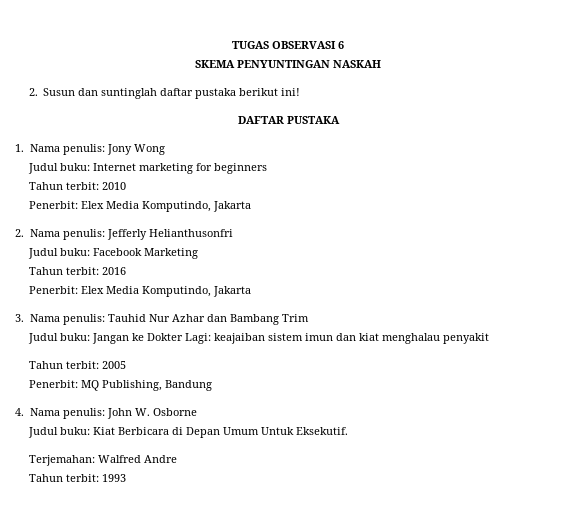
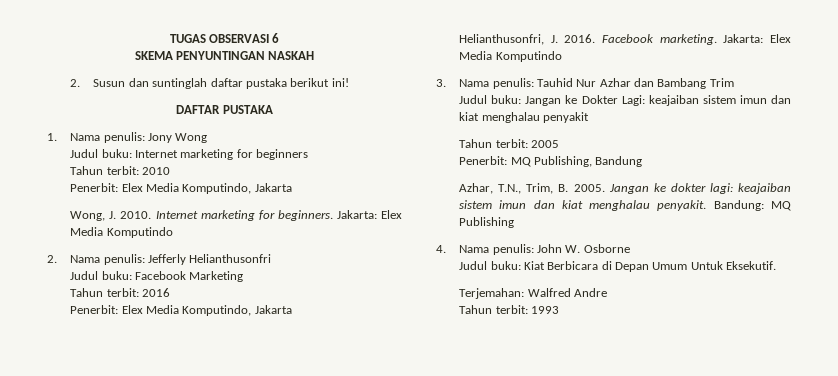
+ Wong, J. 2010. Internet marketing for beginners. Jakarta: Elex Media Komputindo
+ Helianthusonfri, J. 2016. Facebook marketing. Jakarta: Elex Media Komputindo
+ Azhar, T.N., Trim, B. 2005. Jangan ke dokter lagi: keajaiban sistem imun dan kiat menghalau penyakit. Bandung: MQ Publishing

